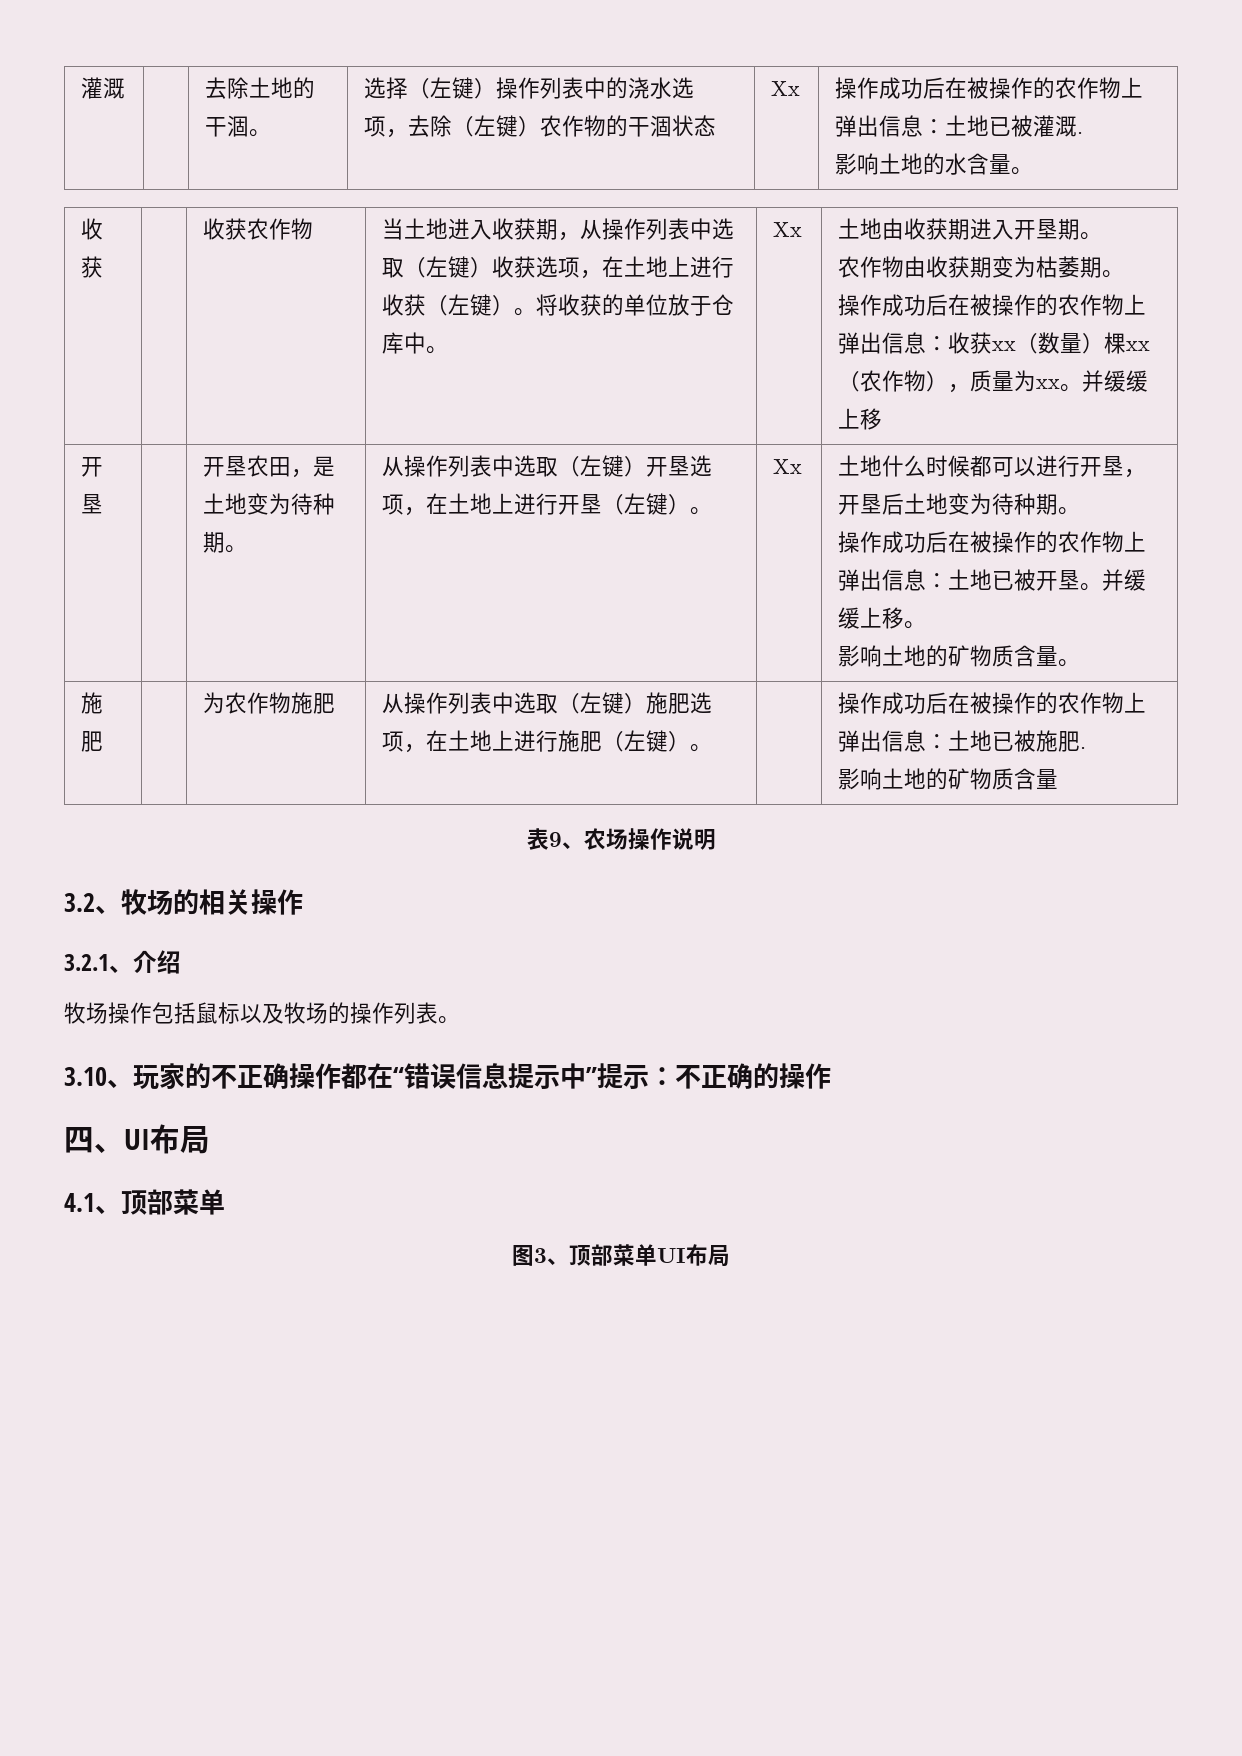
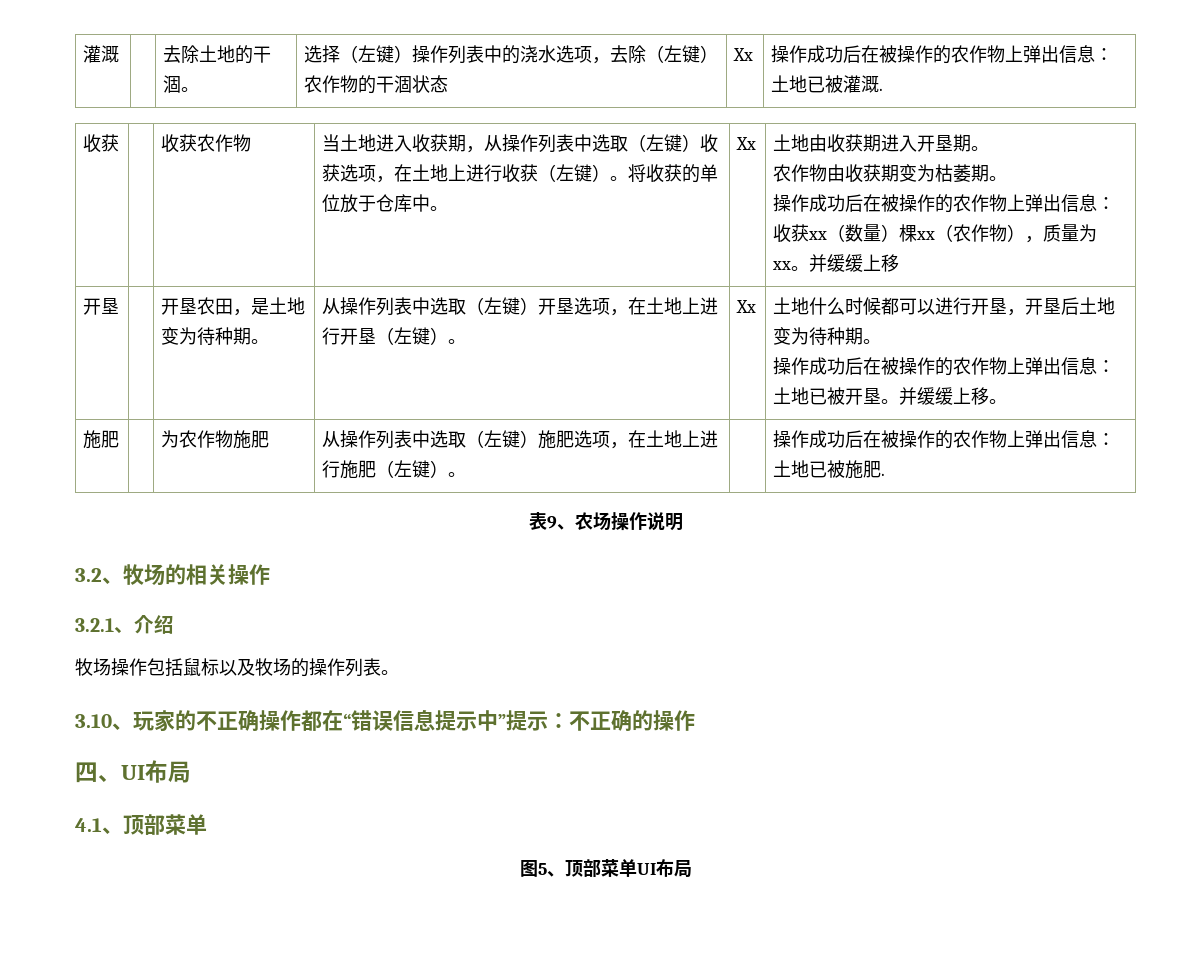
  灌溉 | | 去除土地的干涸。 | 选择（左键）操作列表中的浇水选项，去除（左键）农作物的干涸状态 | Xx | 操作成功后在被操作的农作物上弹出信息：土地已被灌溉.
- 影响土地的水含量。
- 影响土地的矿物质含量。
  施肥 | | 为农作物施肥 | 从操作列表中选取（左键）施肥选项，在土地上进行施肥（左键）。 | | 操作成功后在被操作的农作物上弹出信息：土地已被施肥.
- 影响土地的矿物质含量
- 图3、顶部菜单UI布局
+ 图5、顶部菜单UI布局

